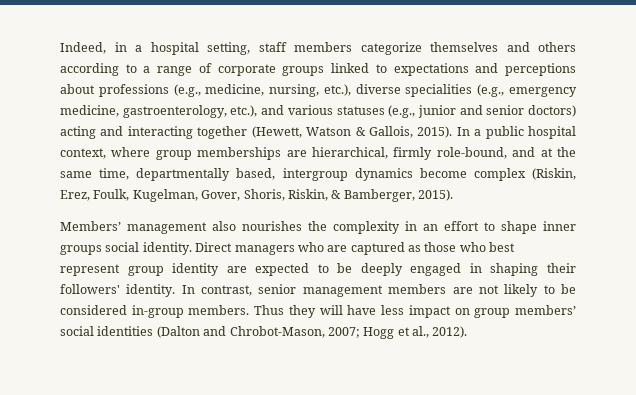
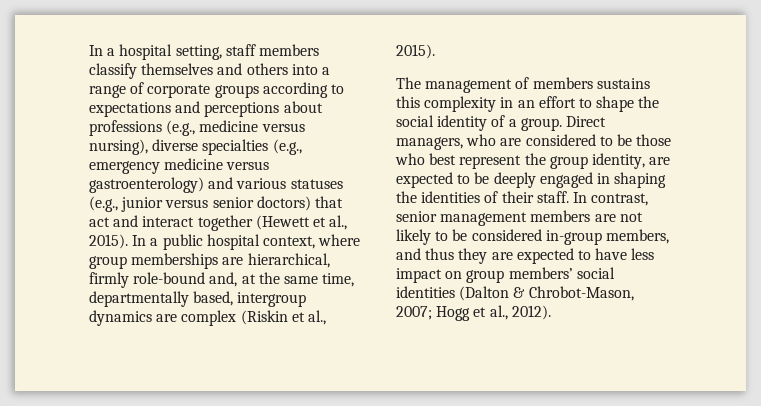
- Indeed, in a hospital setting, staff members categorize themselves and others according to a range of corporate groups linked to expectations and perceptions about professions (e.g., medicine, nursing, etc.), diverse specialities (e.g., emergency medicine, gastroenterology, etc.), and various statuses (e.g., junior and senior doctors) acting and interacting together (Hewett, Watson & Gallois, 2015).
+ In a hospital setting, staff members classify themselves and others into a range of corporate groups according to expectations and perceptions about professions (e.g., medicine versus nursing), diverse specialties (e.g., emergency medicine versus gastroenterology) and various statuses (e.g., junior versus senior doctors) that act and interact together (Hewett et al., 2015).
- In a public hospital context, where group memberships are hierarchical, firmly role-bound, and at the same time, departmentally based, intergroup dynamics become complex (Riskin, Erez, Foulk, Kugelman, Gover, Shoris, Riskin, & Bamberger, 2015).
- Members’ management also nourishes the complexity in an effort to shape inner groups social identity. Direct managers who are captured as those who best represent group identity are expected to be deeply engaged in shaping their followers' identity.
+ In a public hospital context, where group memberships are hierarchical, firmly role-bound and, at the same time, departmentally based, intergroup dynamics are complex (Riskin et al., 2015).
+ The management of members sustains this complexity in an effort to shape the social identity of a group. Direct managers, who are considered to be those who best represent the group identity, are expected to be deeply engaged in shaping the identities of their staff.
- In contrast, senior management members are not likely to be considered in-group members. Thus they will have less impact on group members’ social identities (Dalton and Chrobot-Mason, 2007; Hogg et al., 2012).
+ In contrast, senior management members are not likely to be considered in-group members, and thus they are expected to have less impact on group members’ social identities (Dalton & Chrobot-Mason, 2007; Hogg et al., 2012).

